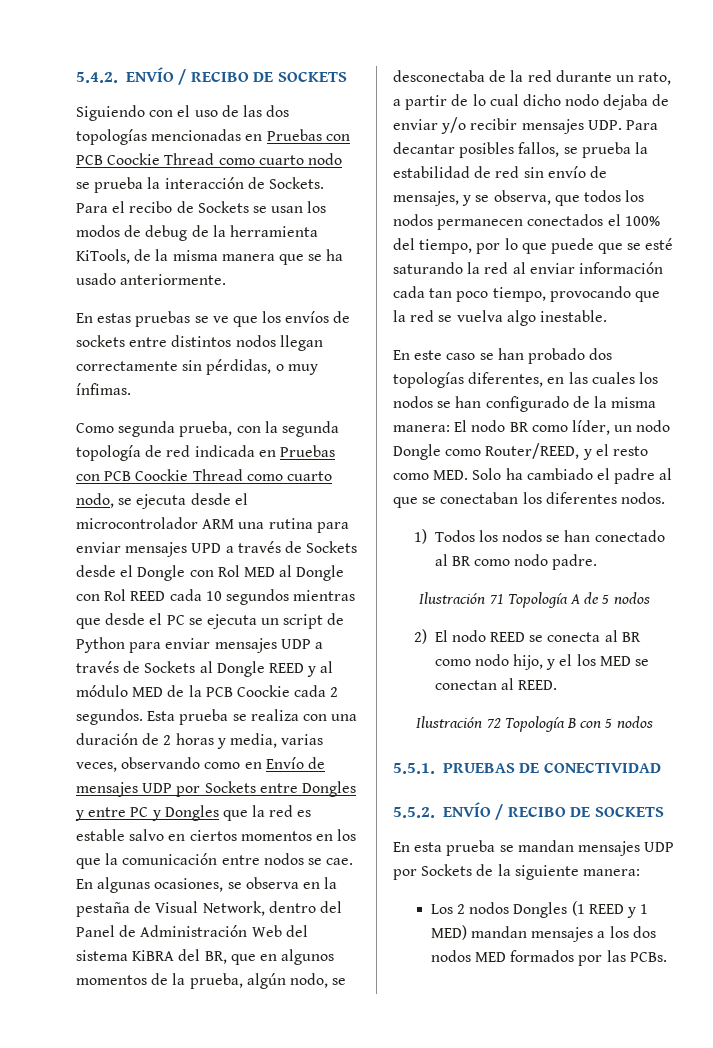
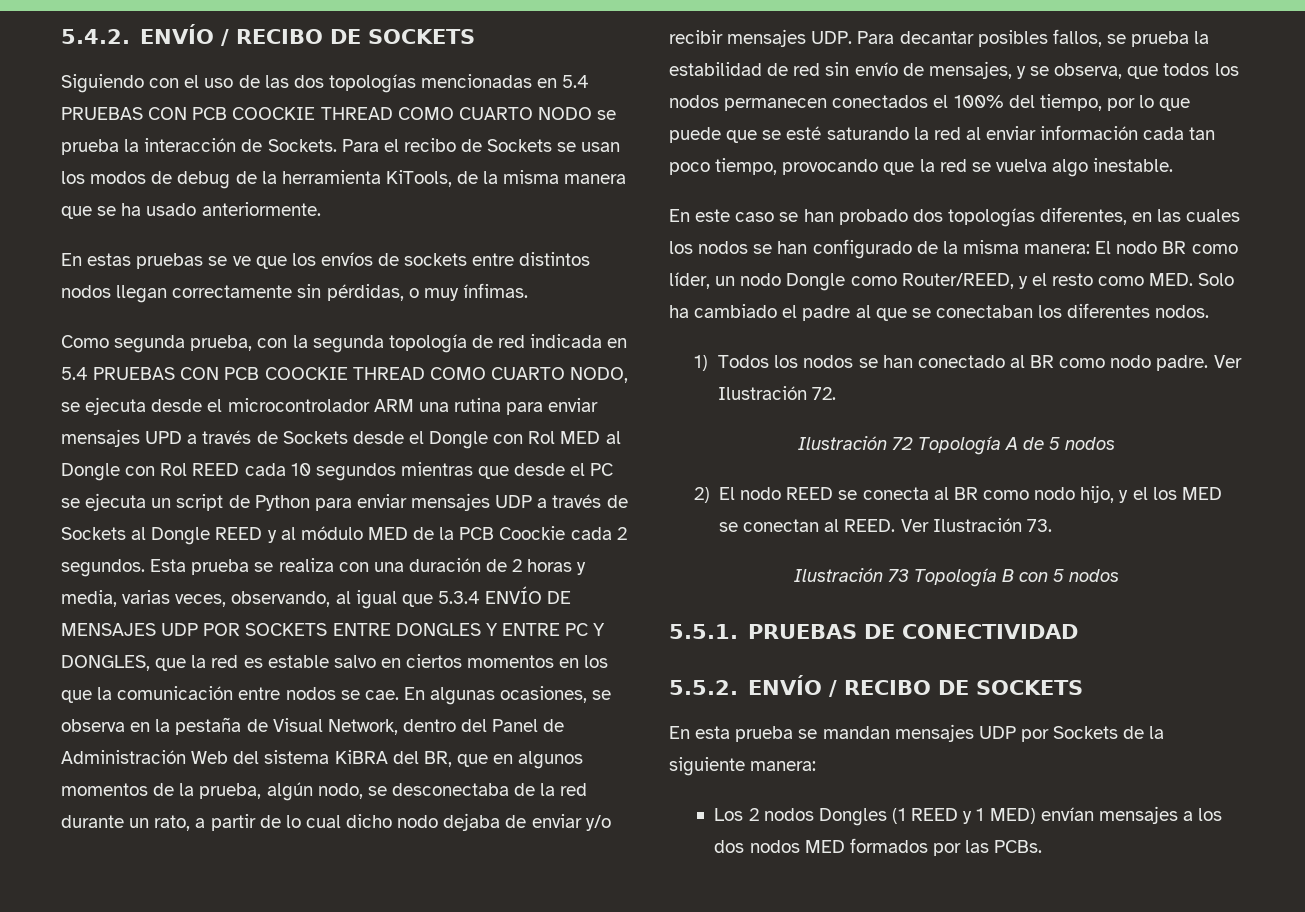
- Siguiendo con el uso de las dos topologías mencionadas en Pruebas con PCB Coockie Thread como cuarto nodo se prueba la interacción de Sockets.
+ Siguiendo con el uso de las dos topologías mencionadas en 5.4 PRUEBAS CON PCB COOCKIE THREAD COMO CUARTO NODO se prueba la interacción de Sockets.
- Como segunda prueba, con la segunda topología de red indicada en Pruebas con PCB Coockie Thread como cuarto nodo, se ejecuta desde el microcontrolador ARM una rutina para enviar mensajes UPD a través de Sockets desde el Dongle con Rol MED al Dongle con Rol REED cada 10 segundos mientras que desde el PC se ejecuta un script de Python para enviar mensajes UDP a través de Sockets al Dongle REED y al módulo MED de la PCB Coockie cada 2 segundos.
+ Como segunda prueba, con la segunda topología de red indicada en 5.4 PRUEBAS CON PCB COOCKIE THREAD COMO CUARTO NODO, se ejecuta desde el microcontrolador ARM una rutina para enviar mensajes UPD a través de Sockets desde el Dongle con Rol MED al Dongle con Rol REED cada 10 segundos mientras que desde el PC se ejecuta un script de Python para enviar mensajes UDP a través de Sockets al Dongle REED y al módulo MED de la PCB Coockie cada 2 segundos.
- Esta prueba se realiza con una duración de 2 horas y media, varias veces, observando como en Envío de mensajes UDP por Sockets entre Dongles y entre PC y Dongles que la red es estable salvo en ciertos momentos en los que la comunicación entre nodos se cae.
+ Esta prueba se realiza con una duración de 2 horas y media, varias veces, observando, al igual que 5.3.4 ENVÍO DE MENSAJES UDP POR SOCKETS ENTRE DONGLES Y ENTRE PC Y DONGLES, que la red es estable salvo en ciertos momentos en los que la comunicación entre nodos se cae.
- 1) Todos los nodos se han conectado al BR como nodo padre.
- Ilustración 71 Topología A de 5 nodos
+ 1) Todos los nodos se han conectado al BR como nodo padre. Ver Ilustración 72.
+ Ilustración 72 Topología A de 5 nodos
- 2) El nodo REED se conecta al BR como nodo hijo, y el los MED se conectan al REED.
- Ilustración 72 Topología B con 5 nodos
+ 2) El nodo REED se conecta al BR como nodo hijo, y el los MED se conectan al REED. Ver Ilustración 73.
+ Ilustración 73 Topología B con 5 nodos
- Los 2 nodos Dongles (1 REED y 1 MED) mandan mensajes a los dos nodos MED formados por las PCBs.
+ Los 2 nodos Dongles (1 REED y 1 MED) envían mensajes a los dos nodos MED formados por las PCBs.

